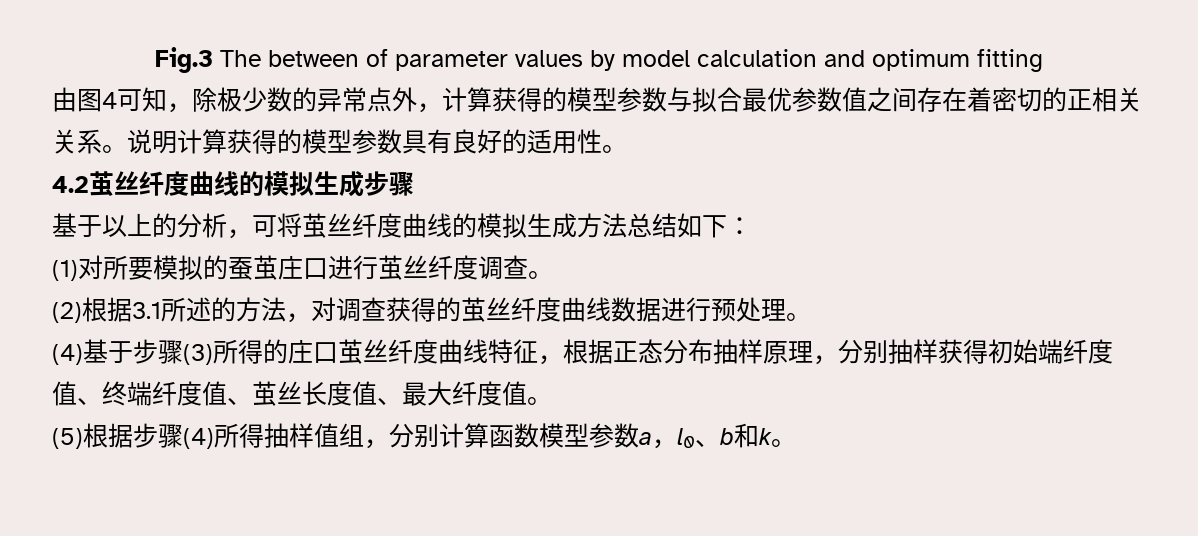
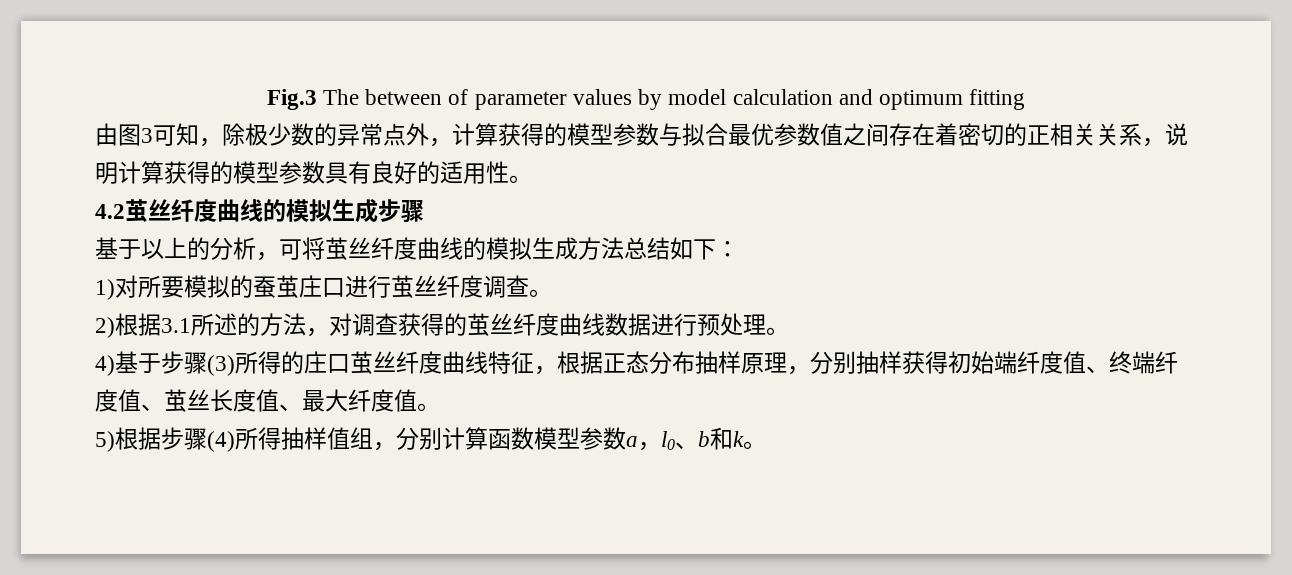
- 由图4可知，除极少数的异常点外，计算获得的模型参数与拟合最优参数值之间存在着密切的正相关关系。说明计算获得的模型参数具有良好的适用性。
+ 由图3可知，除极少数的异常点外，计算获得的模型参数与拟合最优参数值之间存在着密切的正相关关系，说明计算获得的模型参数具有良好的适用性。
- (1)对所要模拟的蚕茧庄口进行茧丝纤度调查。
+ 1)对所要模拟的蚕茧庄口进行茧丝纤度调查。
- (2)根据3.1所述的方法，对调查获得的茧丝纤度曲线数据进行预处理。
+ 2)根据3.1所述的方法，对调查获得的茧丝纤度曲线数据进行预处理。
- (4)基于步骤(3)所得的庄口茧丝纤度曲线特征，根据正态分布抽样原理，分别抽样获得初始端纤度值、终端纤度值、茧丝长度值、最大纤度值。
+ 4)基于步骤(3)所得的庄口茧丝纤度曲线特征，根据正态分布抽样原理，分别抽样获得初始端纤度值、终端纤度值、茧丝长度值、最大纤度值。
- (5)根据步骤(4)所得抽样值组，分别计算函数模型参数a，l0、b和k。
+ 5)根据步骤(4)所得抽样值组，分别计算函数模型参数a，l0、b和k。

